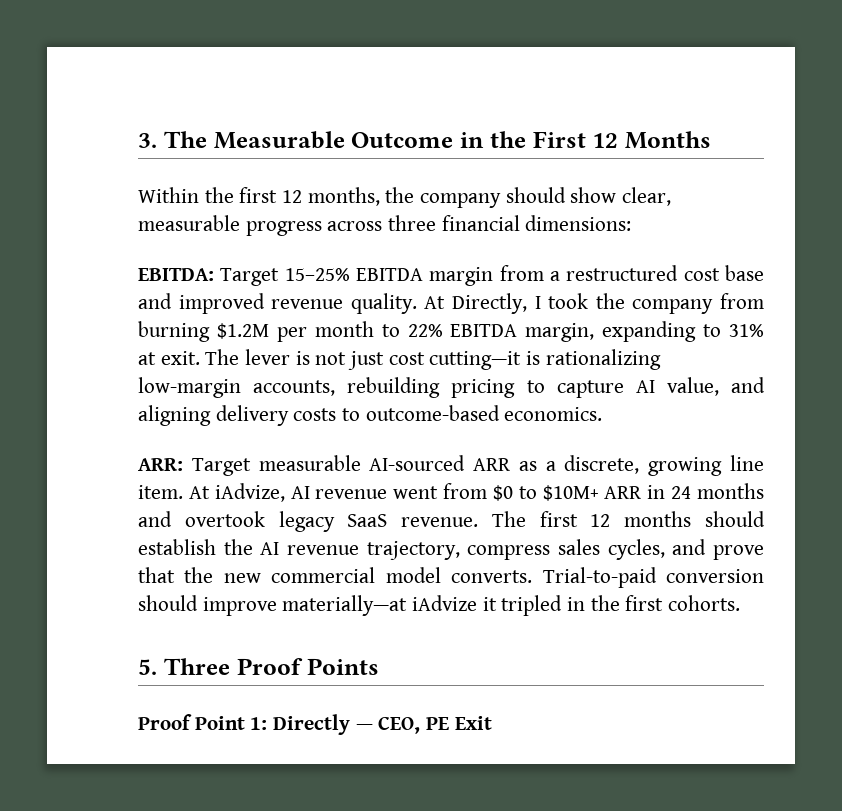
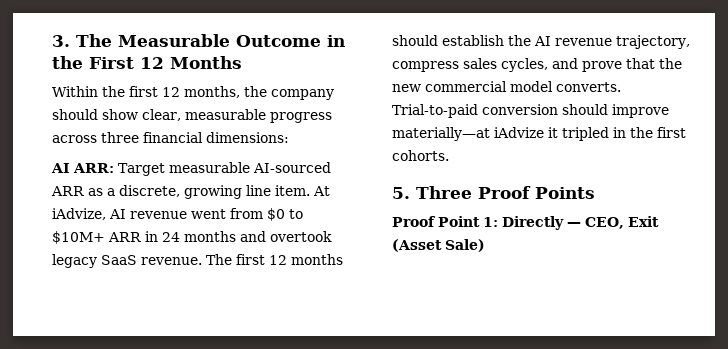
- EBITDA: Target 15–25% EBITDA margin from a restructured cost base and improved revenue quality. At Directly, I took the company from burning $1.2M per month to 22% EBITDA margin, expanding to 31% at exit. The lever is not just cost cutting—it is rationalizing low-margin accounts, rebuilding pricing to capture AI value, and aligning delivery costs to outcome-based economics.
- ARR: Target measurable AI-sourced ARR as a discrete, growing line item.
+ AI ARR: Target measurable AI-sourced ARR as a discrete, growing line item.
- Proof Point 1: Directly — CEO, PE Exit
+ Proof Point 1: Directly — CEO, Exit (Asset Sale)

